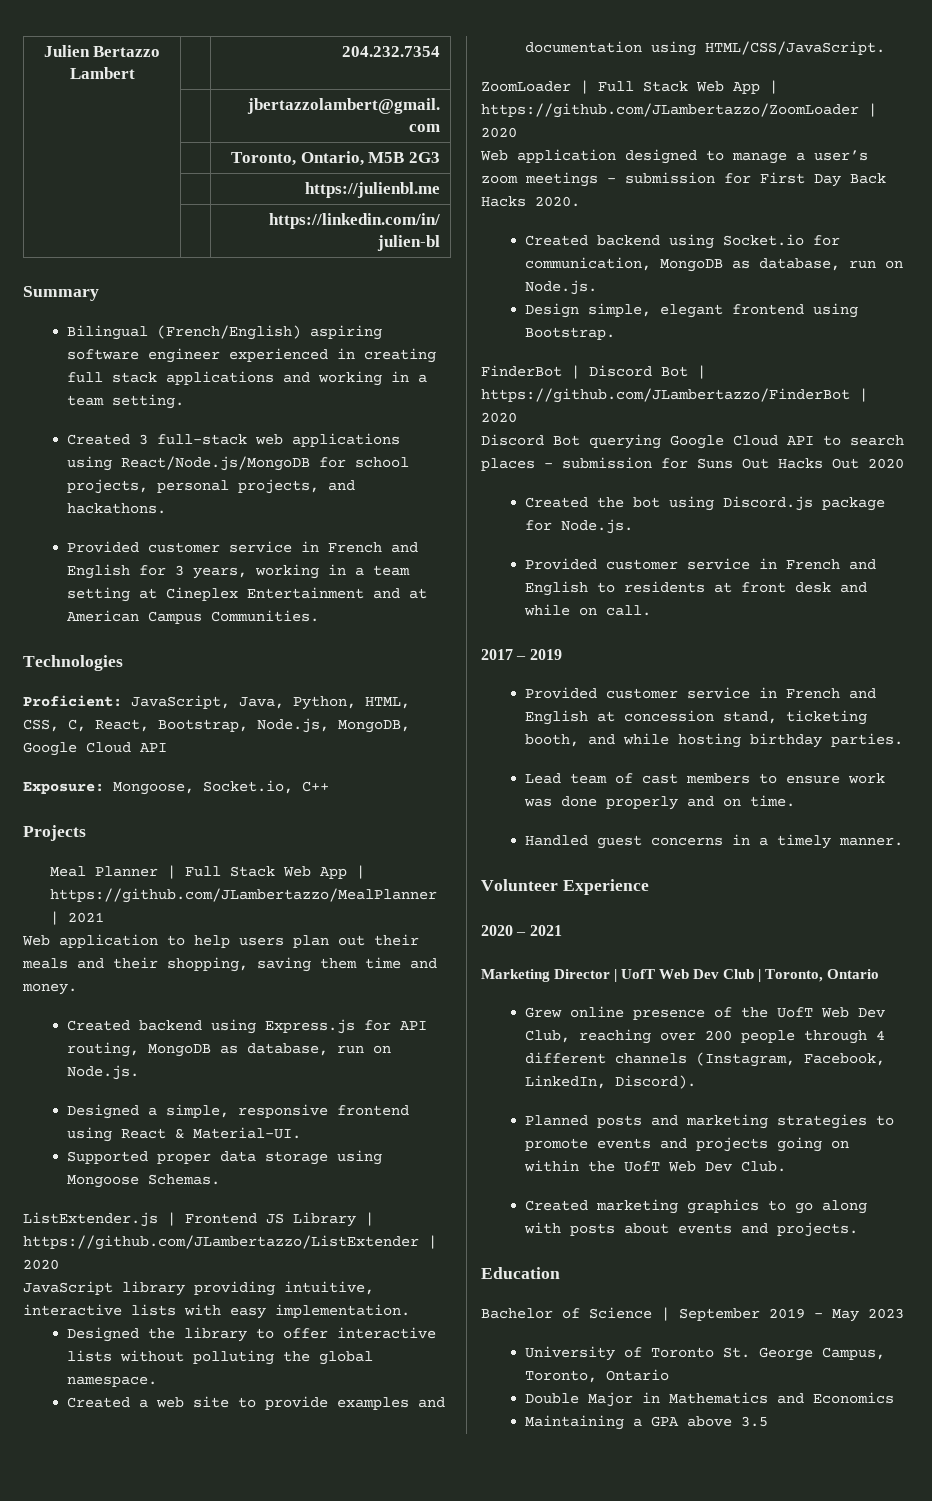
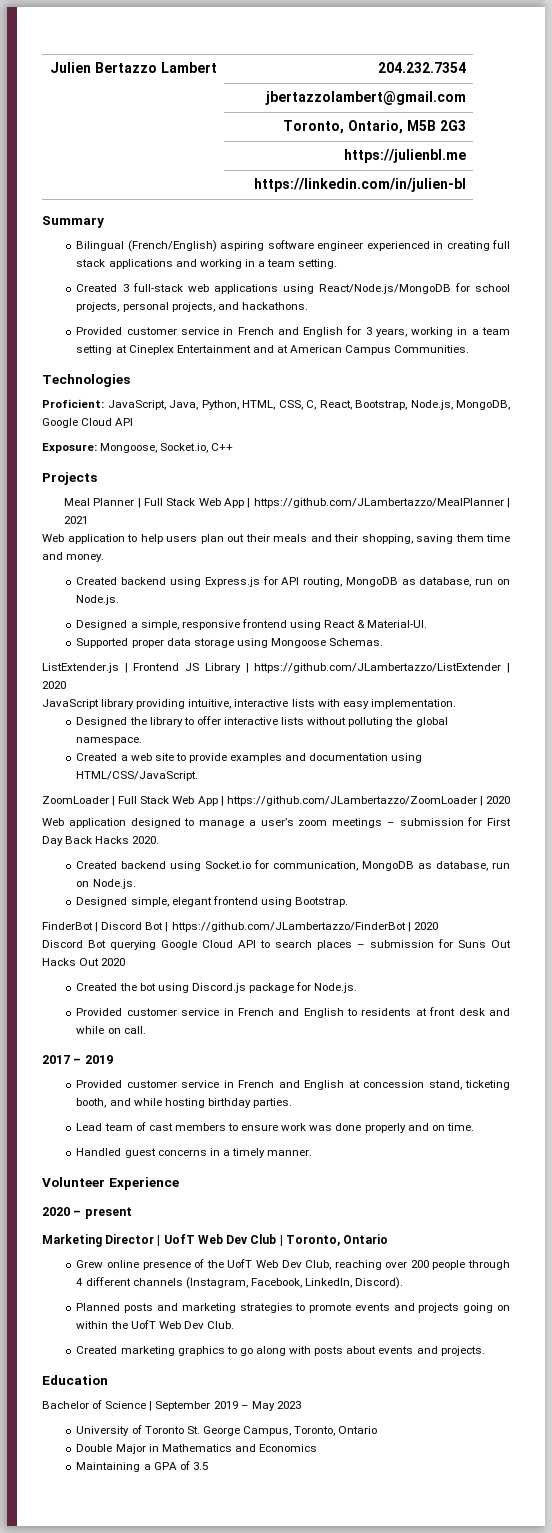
- Design simple, elegant frontend using Bootstrap.
+ Designed simple, elegant frontend using Bootstrap.
- 2020 – 2021
+ 2020 – present
- Maintaining a GPA above 3.5
+ Maintaining a GPA of 3.5

